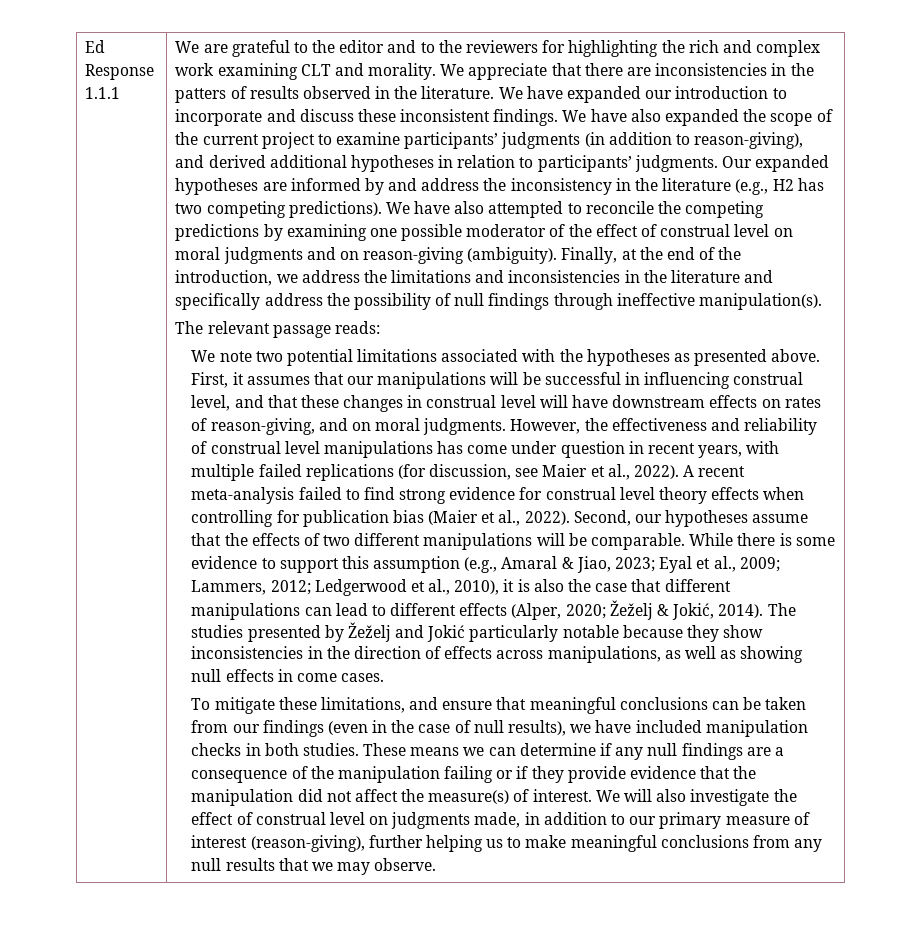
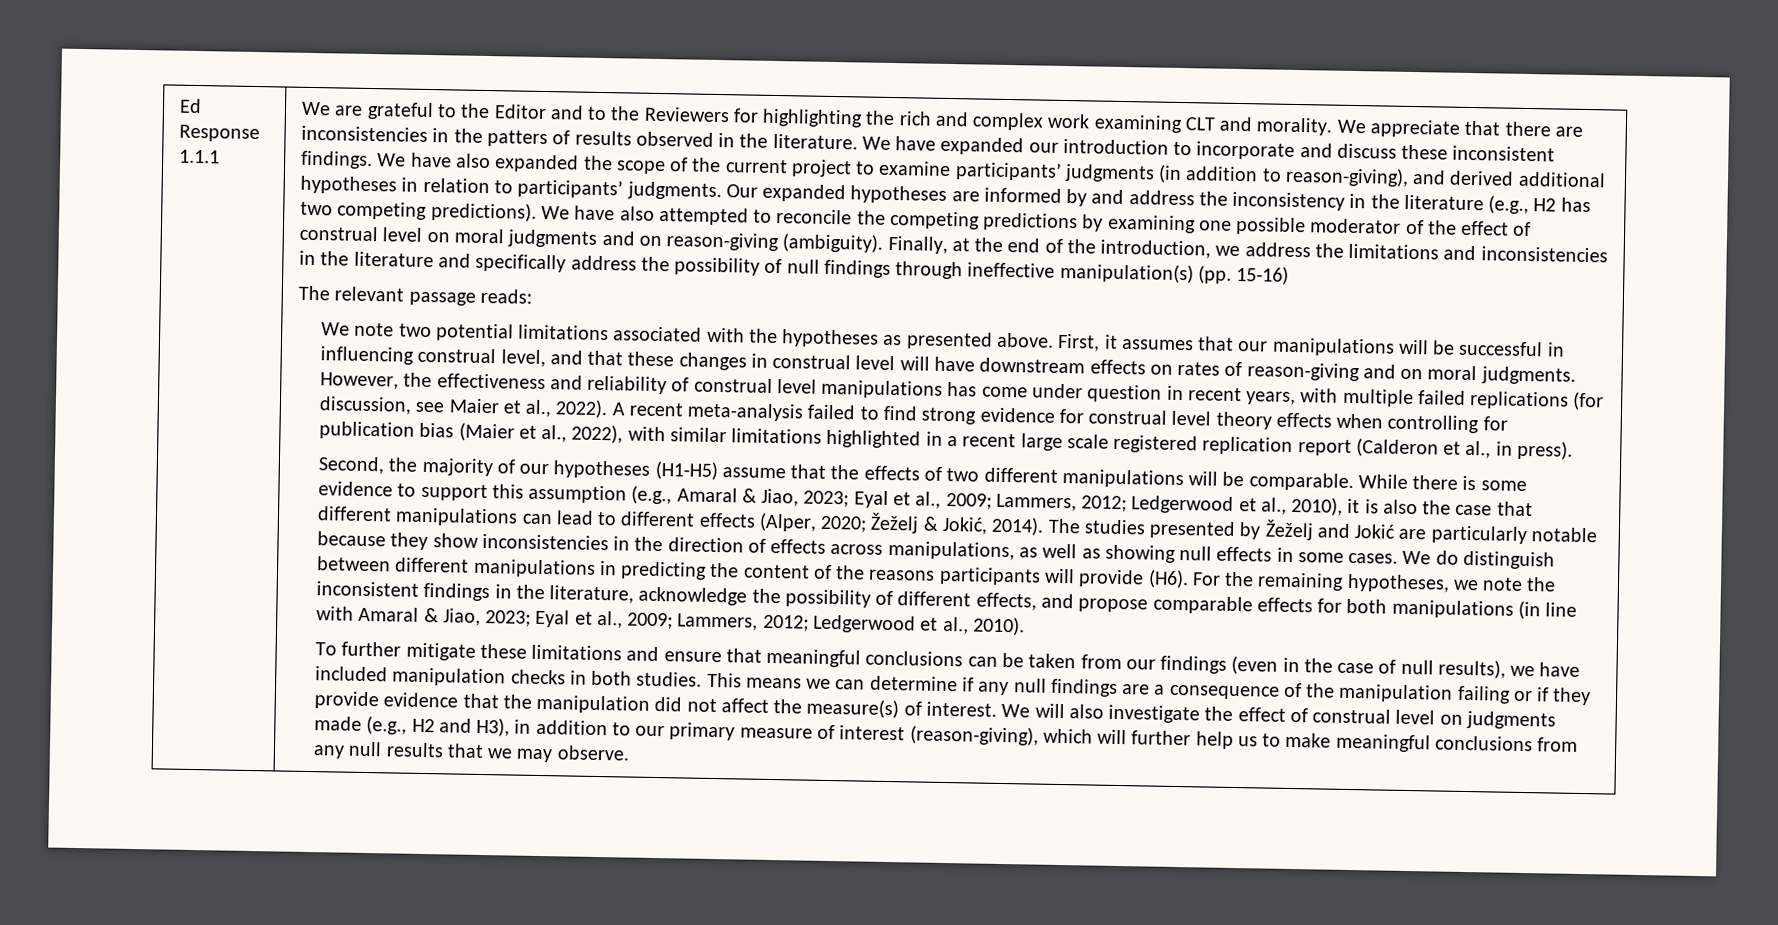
- We are grateful to the editor and to the reviewers for highlighting the rich and complex work examining CLT and morality.
+ We are grateful to the Editor and to the Reviewers for highlighting the rich and complex work examining CLT and morality.
- Finally, at the end of the introduction, we address the limitations and inconsistencies in the literature and specifically address the possibility of null findings through ineffective manipulation(s).
+ Finally, at the end of the introduction, we address the limitations and inconsistencies in the literature and specifically address the possibility of null findings through ineffective manipulation(s) (pp. 15-16)
- First, it assumes that our manipulations will be successful in influencing construal level, and that these changes in construal level will have downstream effects on rates of reason-giving, and on moral judgments.
+ First, it assumes that our manipulations will be successful in influencing construal level, and that these changes in construal level will have downstream effects on rates of reason-giving and on moral judgments.
- A recent meta-analysis failed to find strong evidence for construal level theory effects when controlling for publication bias (Maier et al., 2022). Second, our hypotheses assume that the effects of two different manipulations will be comparable.
+ A recent meta-analysis failed to find strong evidence for construal level theory effects when controlling for publication bias (Maier et al., 2022), with similar limitations highlighted in a recent large scale registered replication report (Calderon et al., in press).
+ Second, the majority of our hypotheses (H1-H5) assume that the effects of two different manipulations will be comparable.
- The studies presented by Žeželj and Jokić particularly notable because they show inconsistencies in the direction of effects across manipulations, as well as showing null effects in come cases.
+ The studies presented by Žeželj and Jokić are particularly notable because they show inconsistencies in the direction of effects across manipulations, as well as showing null effects in some cases. We do distinguish between different manipulations in predicting the content of the reasons participants will provide (H6). For the remaining hypotheses, we note the inconsistent findings in the literature, acknowledge the possibility of different effects, and propose comparable effects for both manipulations (in line with Amaral & Jiao, 2023; Eyal et al., 2009; Lammers, 2012; Ledgerwood et al., 2010).
- To mitigate these limitations, and ensure that meaningful conclusions can be taken from our findings (even in the case of null results), we have included manipulation checks in both studies.
+ To further mitigate these limitations and ensure that meaningful conclusions can be taken from our findings (even in the case of null results), we have included manipulation checks in both studies.
- These means we can determine if any null findings are a consequence of the manipulation failing or if they provide evidence that the manipulation did not affect the measure(s) of interest.
+ This means we can determine if any null findings are a consequence of the manipulation failing or if they provide evidence that the manipulation did not affect the measure(s) of interest.
- We will also investigate the effect of construal level on judgments made, in addition to our primary measure of interest (reason-giving), further helping us to make meaningful conclusions from any null results that we may observe.
+ We will also investigate the effect of construal level on judgments made (e.g., H2 and H3), in addition to our primary measure of interest (reason-giving), which will further help us to make meaningful conclusions from any null results that we may observe.

